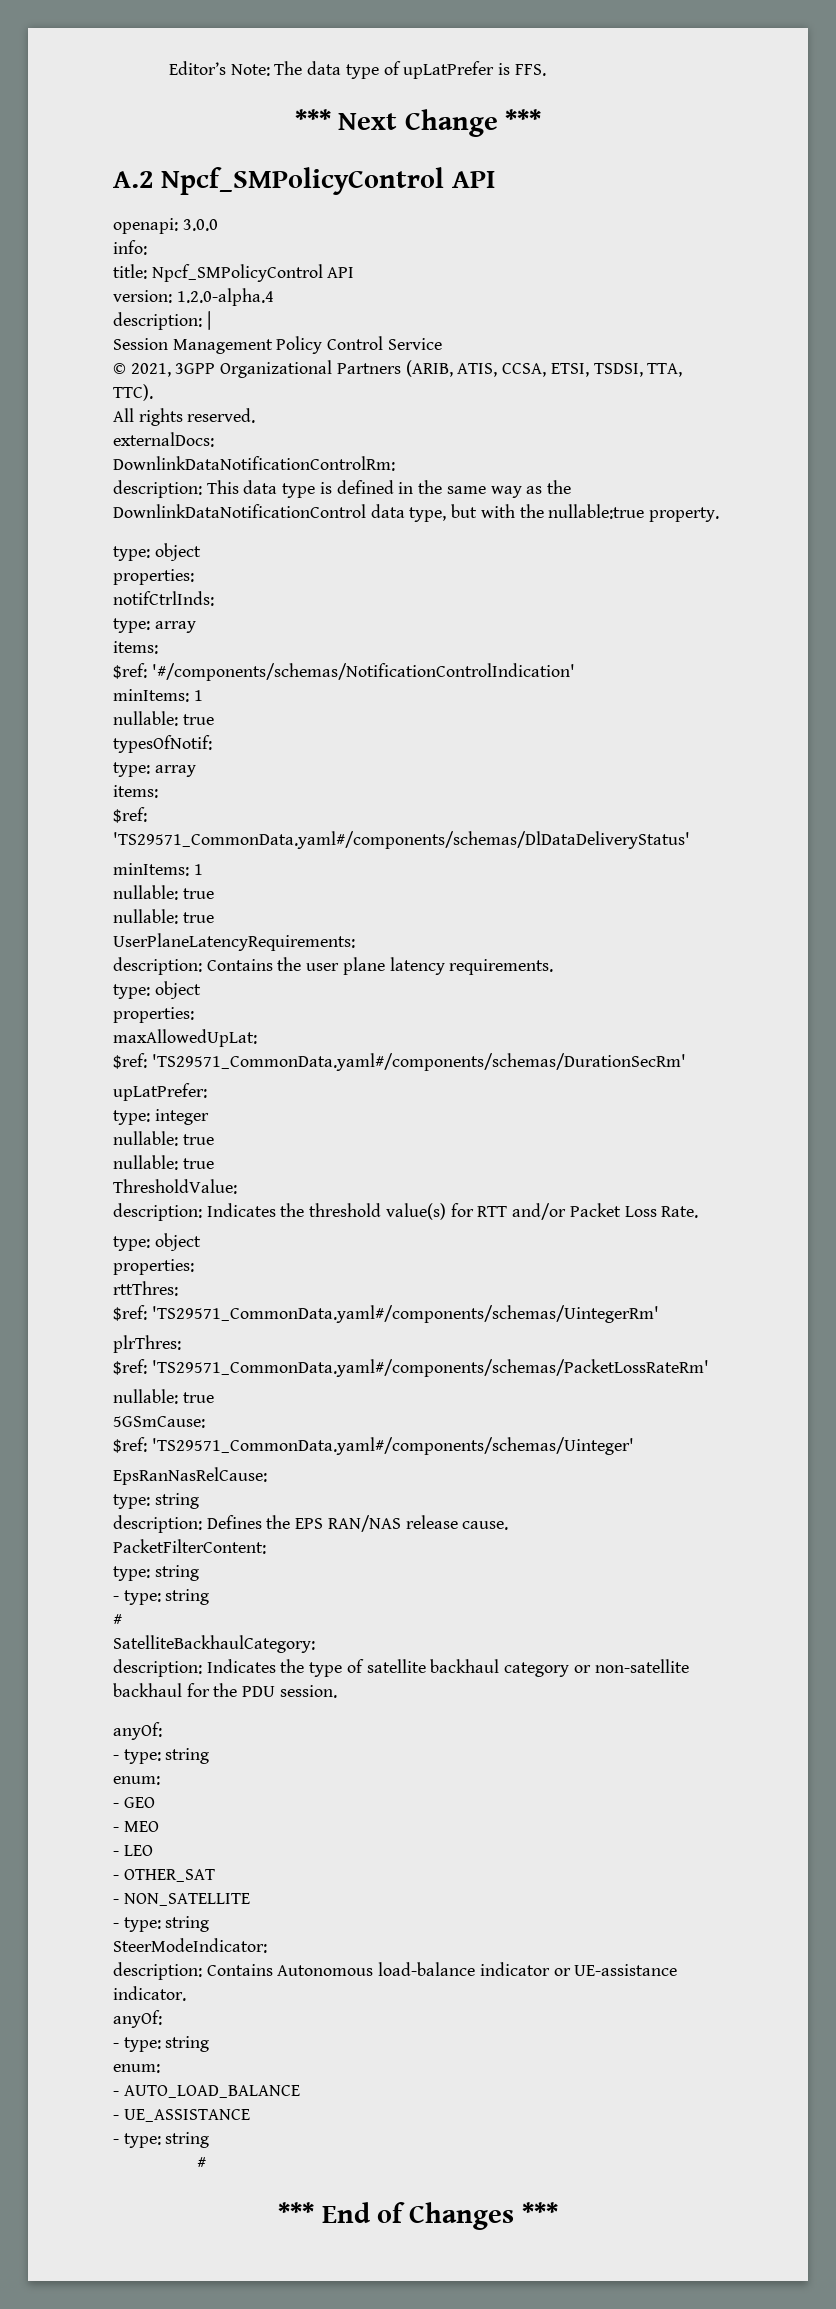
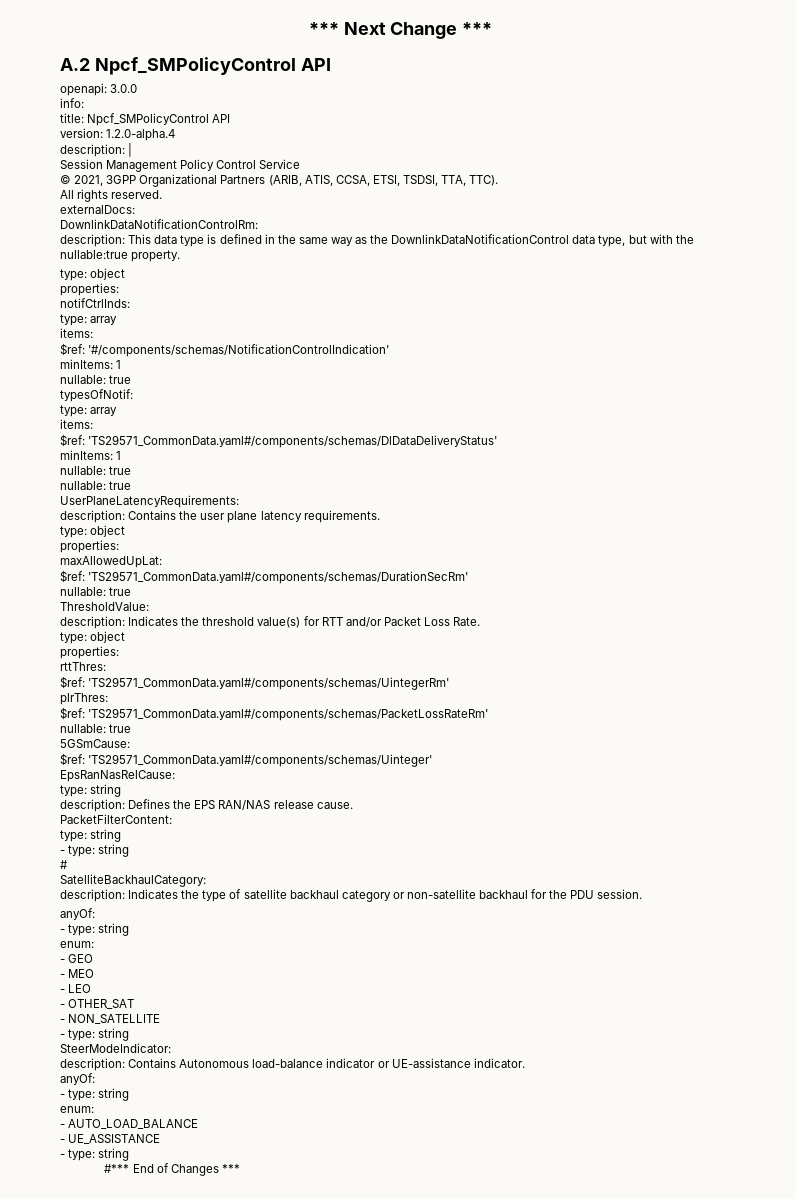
- Editor’s Note: The data type of upLatPrefer is FFS.
- upLatPrefer:
- type: integer
- nullable: true
  - UE_ASSISTANCE
  - type: string
- #
- *** End of Changes ***
+ #*** End of Changes ***

